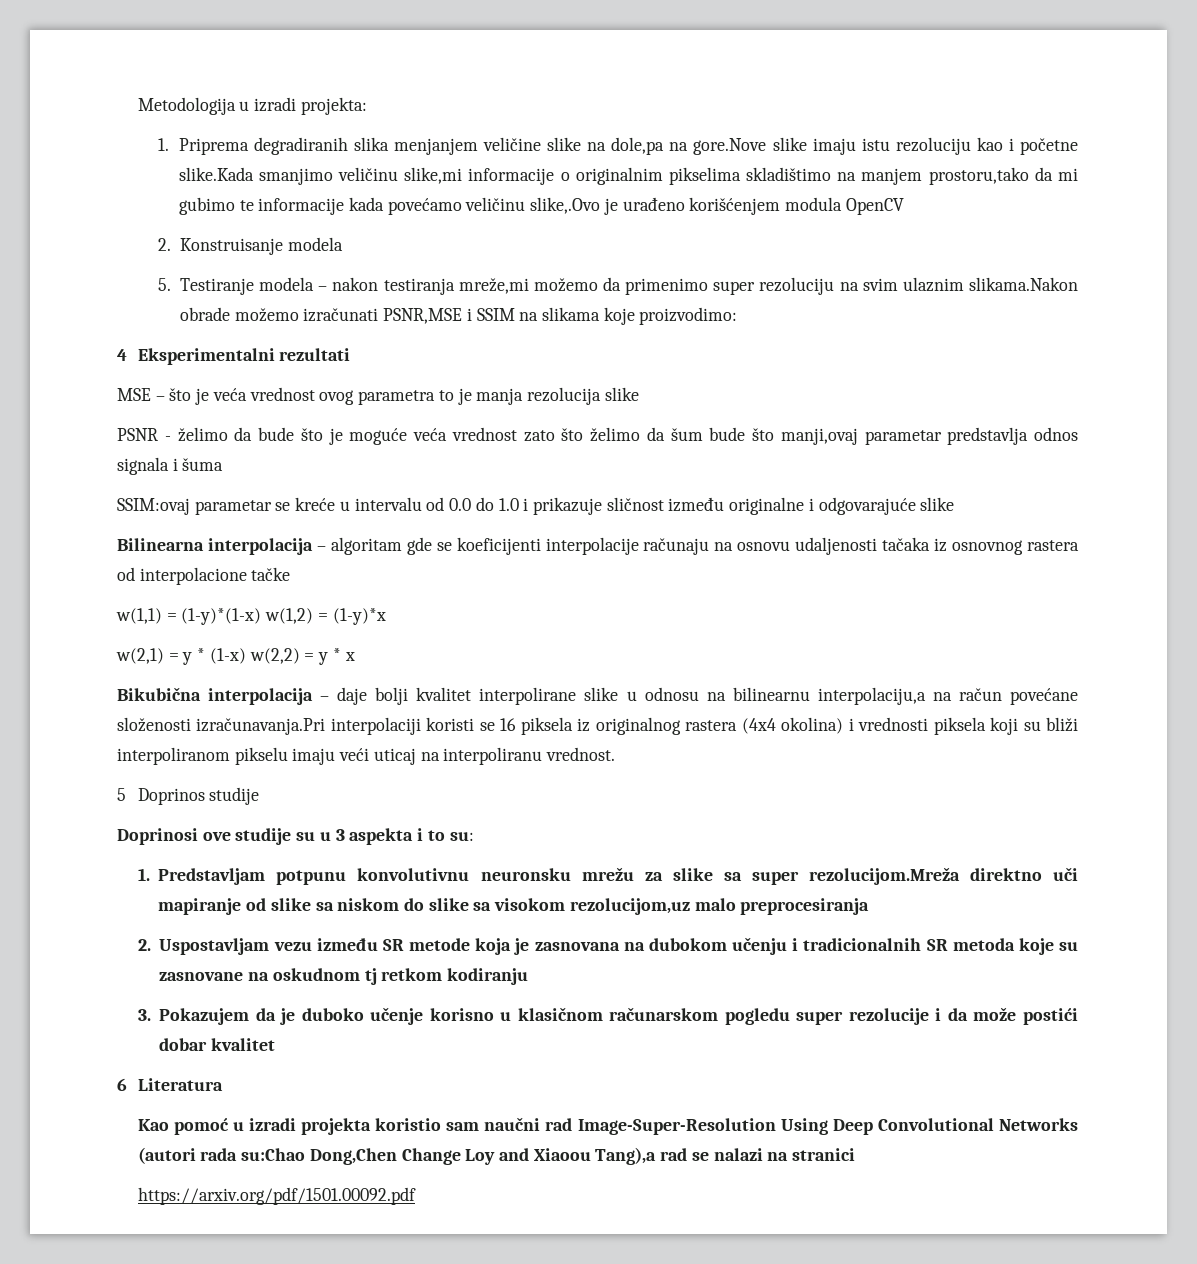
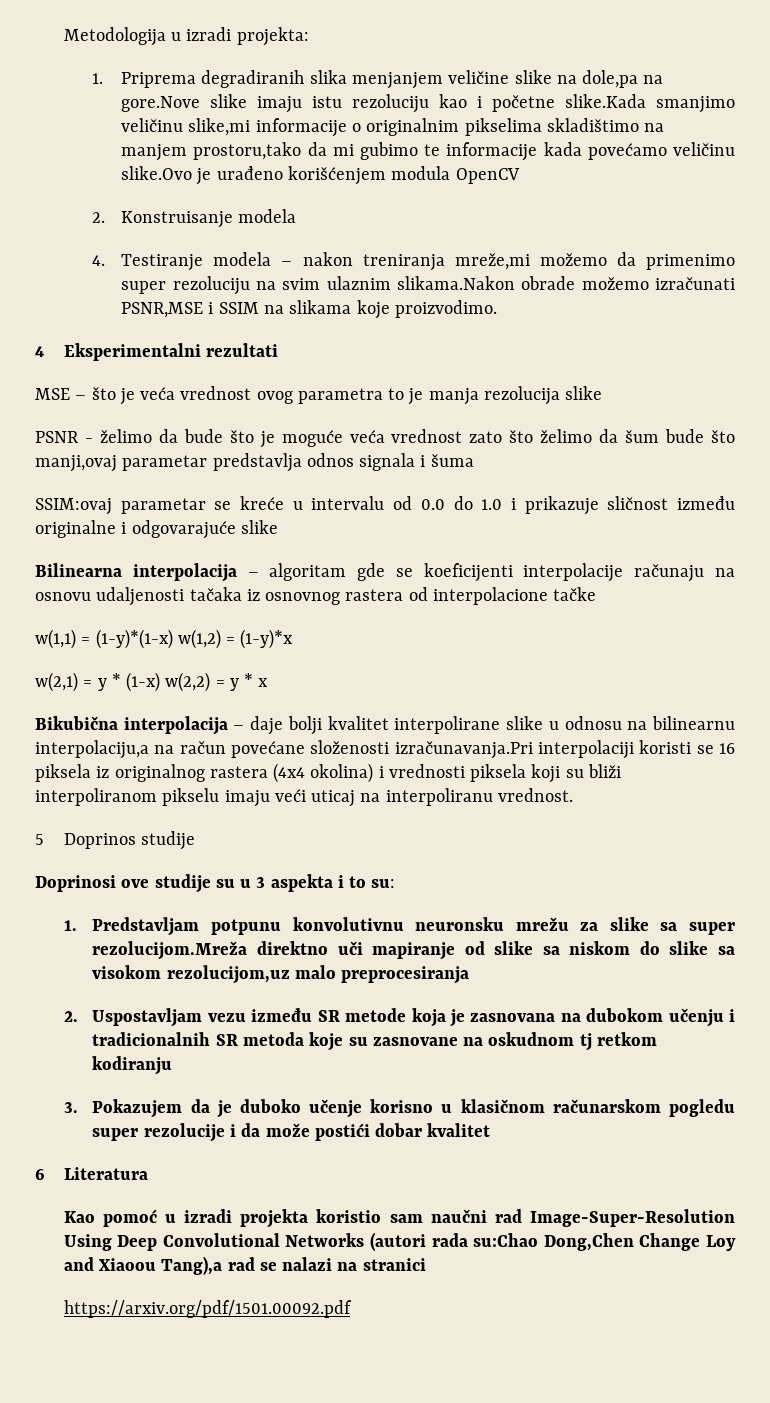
- 1. Priprema degradiranih slika menjanjem veličine slike na dole,pa na gore.Nove slike imaju istu rezoluciju kao i početne slike.Kada smanjimo veličinu slike,mi informacije o originalnim pikselima skladištimo na manjem prostoru,tako da mi gubimo te informacije kada povećamo veličinu slike,.Ovo je urađeno korišćenjem modula OpenCV
+ 1. Priprema degradiranih slika menjanjem veličine slike na dole,pa na gore.Nove slike imaju istu rezoluciju kao i početne slike.Kada smanjimo veličinu slike,mi informacije o originalnim pikselima skladištimo na manjem prostoru,tako da mi gubimo te informacije kada povećamo veličinu slike.Ovo je urađeno korišćenjem modula OpenCV
- 5. Testiranje modela – nakon testiranja mreže,mi možemo da primenimo super rezoluciju na svim ulaznim slikama.Nakon obrade možemo izračunati PSNR,MSE i SSIM na slikama koje proizvodimo:
+ 4. Testiranje modela – nakon treniranja mreže,mi možemo da primenimo super rezoluciju na svim ulaznim slikama.Nakon obrade možemo izračunati PSNR,MSE i SSIM na slikama koje proizvodimo.

